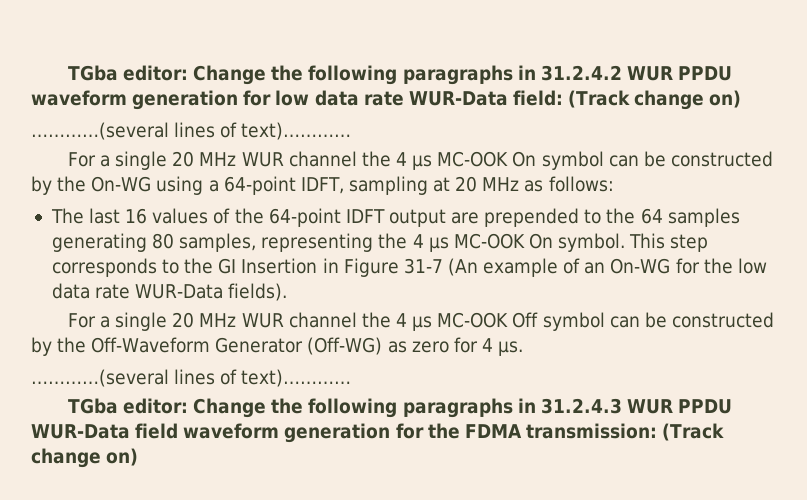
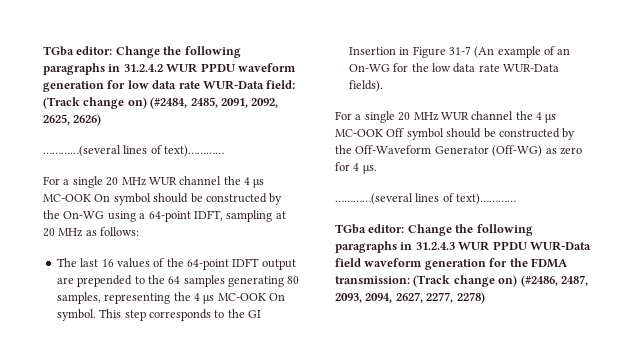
- TGba editor: Change the following paragraphs in 31.2.4.2 WUR PPDU waveform generation for low data rate WUR-Data field: (Track change on)
+ TGba editor: Change the following paragraphs in 31.2.4.2 WUR PPDU waveform generation for low data rate WUR-Data field: (Track change on) (#2484, 2485, 2091, 2092, 2625, 2626)
- For a single 20 MHz WUR channel the 4 µs MC-OOK On symbol can be constructed by the On-WG using a 64-point IDFT, sampling at 20 MHz as follows:
+ For a single 20 MHz WUR channel the 4 µs MC-OOK On symbol should be constructed by the On-WG using a 64-point IDFT, sampling at 20 MHz as follows:
- For a single 20 MHz WUR channel the 4 µs MC-OOK Off symbol can be constructed by the Off-Waveform Generator (Off-WG) as zero for 4 µs.
+ For a single 20 MHz WUR channel the 4 µs MC-OOK Off symbol should be constructed by the Off-Waveform Generator (Off-WG) as zero for 4 µs.
- TGba editor: Change the following paragraphs in 31.2.4.3 WUR PPDU WUR-Data field waveform generation for the FDMA transmission: (Track change on)
+ TGba editor: Change the following paragraphs in 31.2.4.3 WUR PPDU WUR-Data field waveform generation for the FDMA transmission: (Track change on) (#2486, 2487, 2093, 2094, 2627, 2277, 2278)

